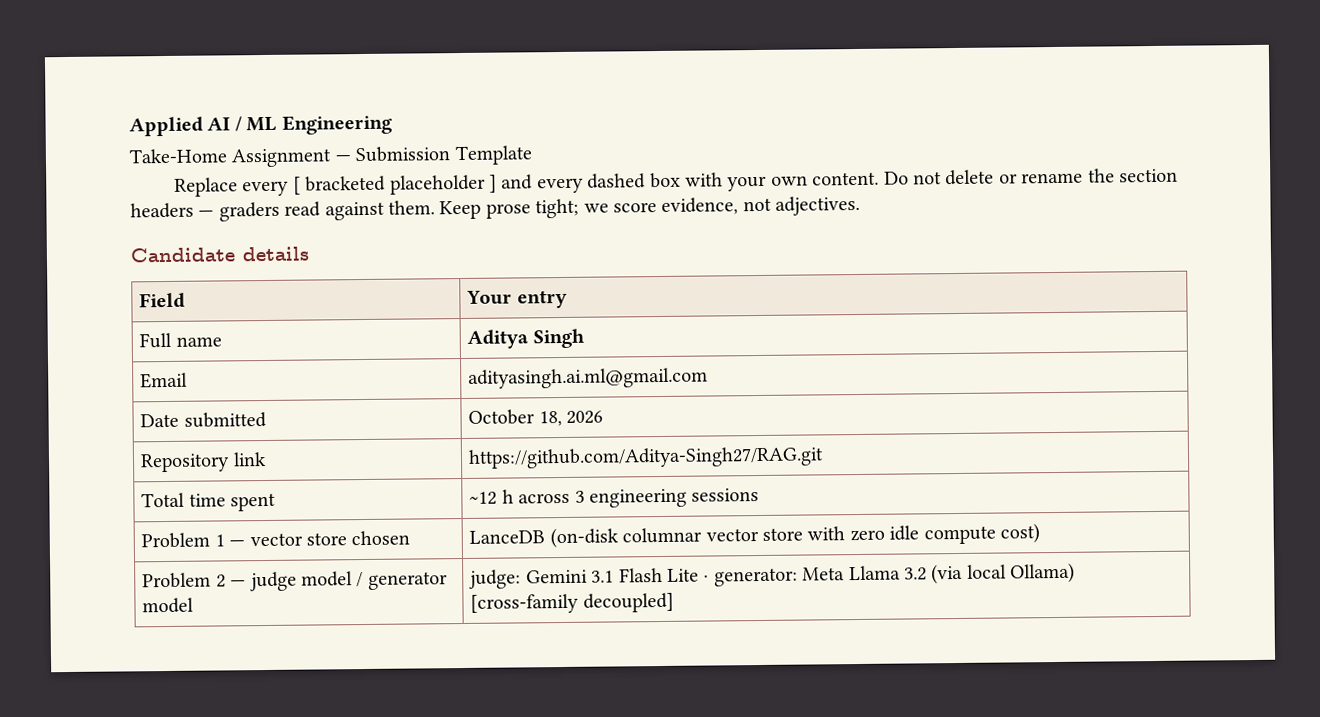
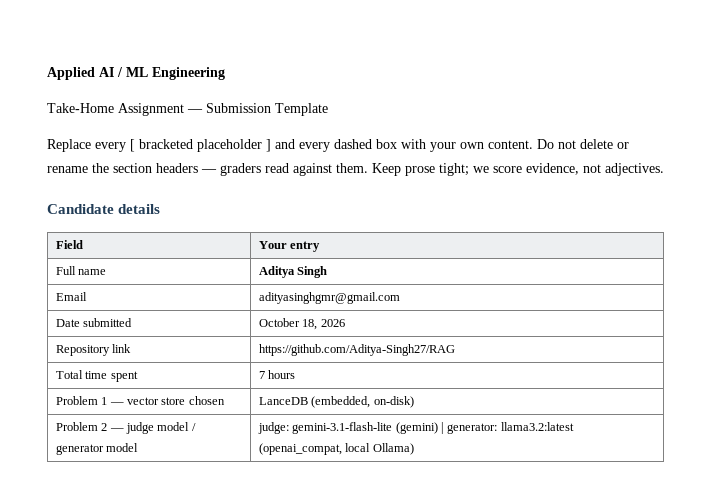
- Email | adityasingh.ai.ml@gmail.com
+ Email | adityasinghgmr@gmail.com
- Repository link | https://github.com/Aditya-Singh27/RAG.git
+ Repository link | https://github.com/Aditya-Singh27/RAG
- Total time spent | ~12 h across 3 engineering sessions
+ Total time spent | 7 hours
- Problem 1 — vector store chosen | LanceDB (on-disk columnar vector store with zero idle compute cost)
+ Problem 1 — vector store chosen | LanceDB (embedded, on-disk)
- Problem 2 — judge model / generator model | judge: Gemini 3.1 Flash Lite · generator: Meta Llama 3.2 (via local Ollama) [cross-family decoupled]
+ Problem 2 — judge model / generator model | judge: gemini-3.1-flash-lite (gemini) | generator: llama3.2:latest (openai_compat, local Ollama)

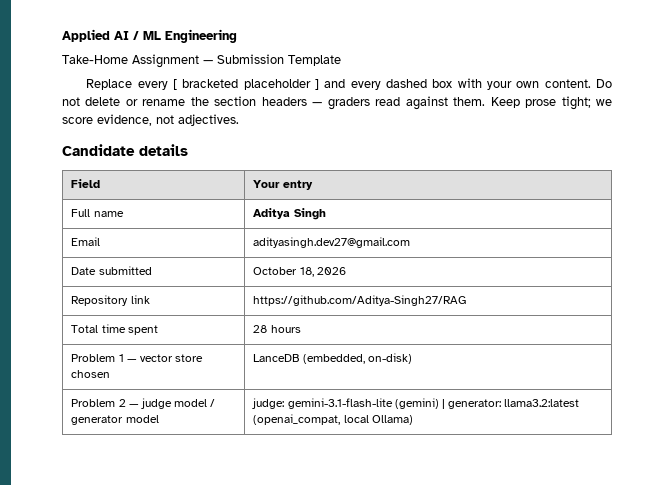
- Email | adityasinghgmr@gmail.com
+ Email | adityasingh.dev27@gmail.com
- Total time spent | 7 hours
+ Total time spent | 28 hours

